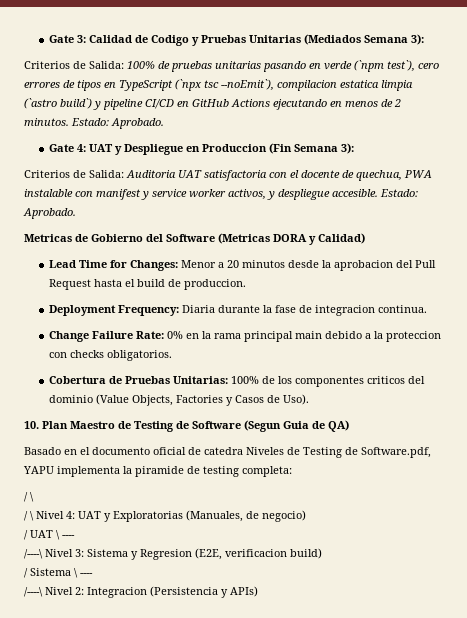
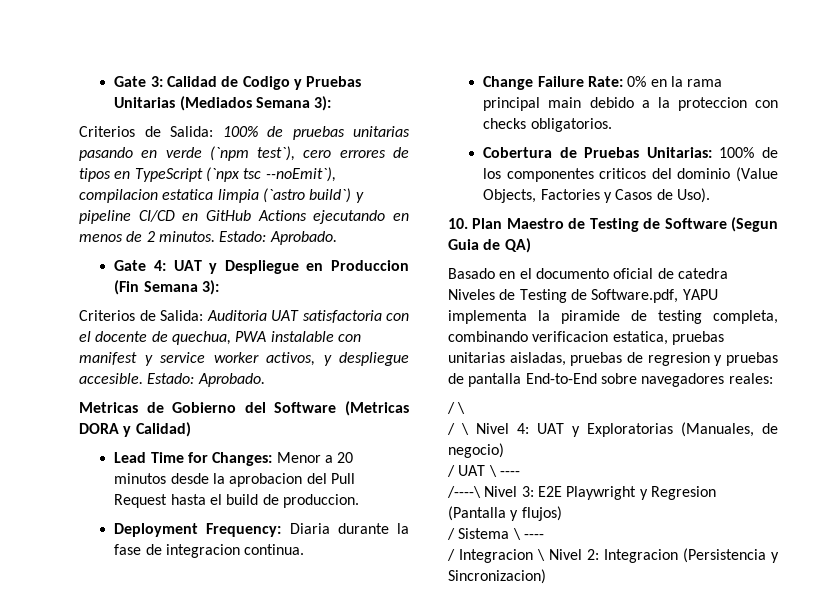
- Basado en el documento oficial de catedra Niveles de Testing de Software.pdf, YAPU implementa la piramide de testing completa:
+ Basado en el documento oficial de catedra Niveles de Testing de Software.pdf, YAPU implementa la piramide de testing completa, combinando verificacion estatica, pruebas unitarias aisladas, pruebas de regresion y pruebas de pantalla End-to-End sobre navegadores reales:
- /----\ Nivel 3: Sistema y Regresion (E2E, verificacion build)
+ /----\ Nivel 3: E2E Playwright y Regresion (Pantalla y flujos)
- /----\ Nivel 2: Integracion (Persistencia y APIs)
+ / Integracion \ Nivel 2: Integracion (Persistencia y Sincronizacion)

